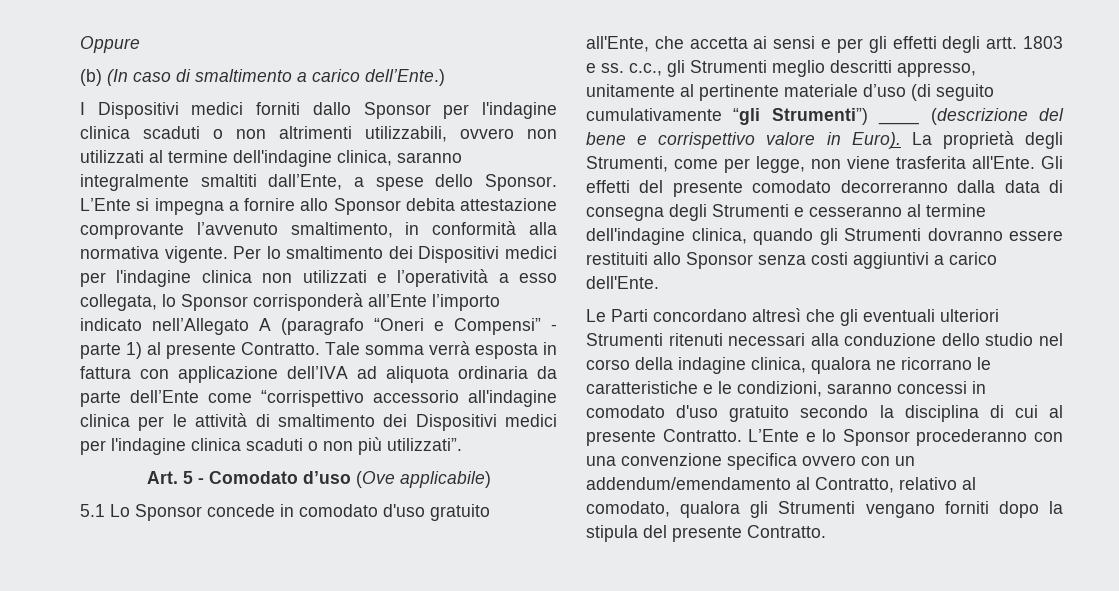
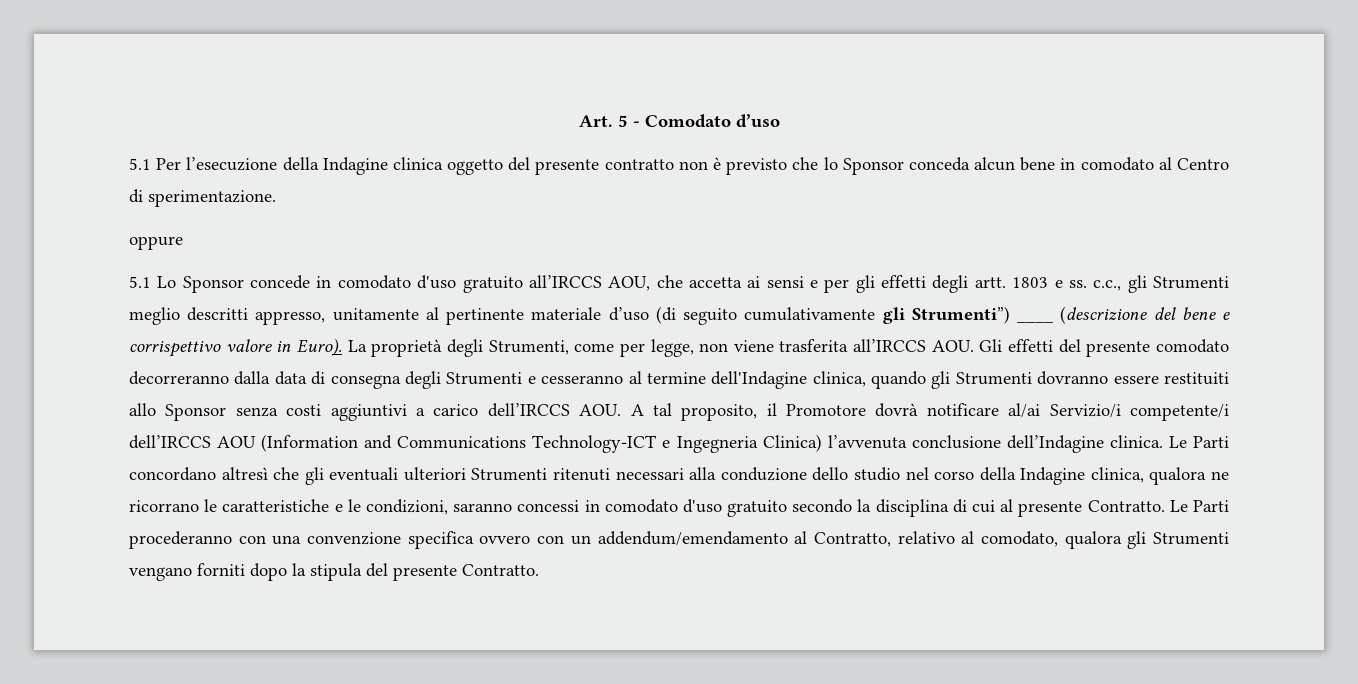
- Oppure
- (b) (In caso di smaltimento a carico dell’Ente.)
- I Dispositivi medici forniti dallo Sponsor per l'indagine clinica scaduti o non altrimenti utilizzabili, ovvero non utilizzati al termine dell'indagine clinica, saranno integralmente smaltiti dall’Ente, a spese dello Sponsor. L’Ente si impegna a fornire allo Sponsor debita attestazione comprovante l’avvenuto smaltimento, in conformità alla normativa vigente. Per lo smaltimento dei Dispositivi medici per l'indagine clinica non utilizzati e l’operatività a esso collegata, lo Sponsor corrisponderà all’Ente l’importo indicato nell’Allegato A (paragrafo “Oneri e Compensi” - parte 1) al presente Contratto. Tale somma verrà esposta in fattura con applicazione dell’IVA ad aliquota ordinaria da parte dell’Ente come “corrispettivo accessorio all'indagine clinica per le attività di smaltimento dei Dispositivi medici per l'indagine clinica scaduti o non più utilizzati”.
- Art. 5 - Comodato d’uso (Ove applicabile)
+ Art. 5 - Comodato d’uso
+ 5.1 Per l’esecuzione della Indagine clinica oggetto del presente contratto non è previsto che lo Sponsor conceda alcun bene in comodato al Centro di sperimentazione.
+ oppure
- 5.1 Lo Sponsor concede in comodato d'uso gratuito all'Ente, che accetta ai sensi e per gli effetti degli artt.
+ 5.1 Lo Sponsor concede in comodato d'uso gratuito all’IRCCS AOU, che accetta ai sensi e per gli effetti degli artt.
- 1803 e ss. c.c., gli Strumenti meglio descritti appresso, unitamente al pertinente materiale d’uso (di seguito cumulativamente “gli Strumenti”) ____ (descrizione del bene e corrispettivo valore in Euro).
+ 1803 e ss. c.c., gli Strumenti meglio descritti appresso, unitamente al pertinente materiale d’uso (di seguito cumulativamente gli Strumenti”) ____ (descrizione del bene e corrispettivo valore in Euro).
- La proprietà degli Strumenti, come per legge, non viene trasferita all'Ente. Gli effetti del presente comodato decorreranno dalla data di consegna degli Strumenti e cesseranno al termine dell'indagine clinica, quando gli Strumenti dovranno essere restituiti allo Sponsor senza costi aggiuntivi a carico dell'Ente.
- Le Parti concordano altresì che gli eventuali ulteriori Strumenti ritenuti necessari alla conduzione dello studio nel corso della indagine clinica, qualora ne ricorrano le caratteristiche e le condizioni, saranno concessi in comodato d'uso gratuito secondo la disciplina di cui al presente Contratto.
+ La proprietà degli Strumenti, come per legge, non viene trasferita all’IRCCS AOU. Gli effetti del presente comodato decorreranno dalla data di consegna degli Strumenti e cesseranno al termine dell'Indagine clinica, quando gli Strumenti dovranno essere restituiti allo Sponsor senza costi aggiuntivi a carico dell’IRCCS AOU. A tal proposito, il Promotore dovrà notificare al/ai Servizio/i competente/i dell’IRCCS AOU (Information and Communications Technology-ICT e Ingegneria Clinica) l’avvenuta conclusione dell’Indagine clinica. Le Parti concordano altresì che gli eventuali ulteriori Strumenti ritenuti necessari alla conduzione dello studio nel corso della Indagine clinica, qualora ne ricorrano le caratteristiche e le condizioni, saranno concessi in comodato d'uso gratuito secondo la disciplina di cui al presente Contratto.
- L’Ente e lo Sponsor procederanno con una convenzione specifica ovvero con un addendum/emendamento al Contratto, relativo al comodato, qualora gli Strumenti vengano forniti dopo la stipula del presente Contratto.
+ Le Parti procederanno con una convenzione specifica ovvero con un addendum/emendamento al Contratto, relativo al comodato, qualora gli Strumenti vengano forniti dopo la stipula del presente Contratto.

